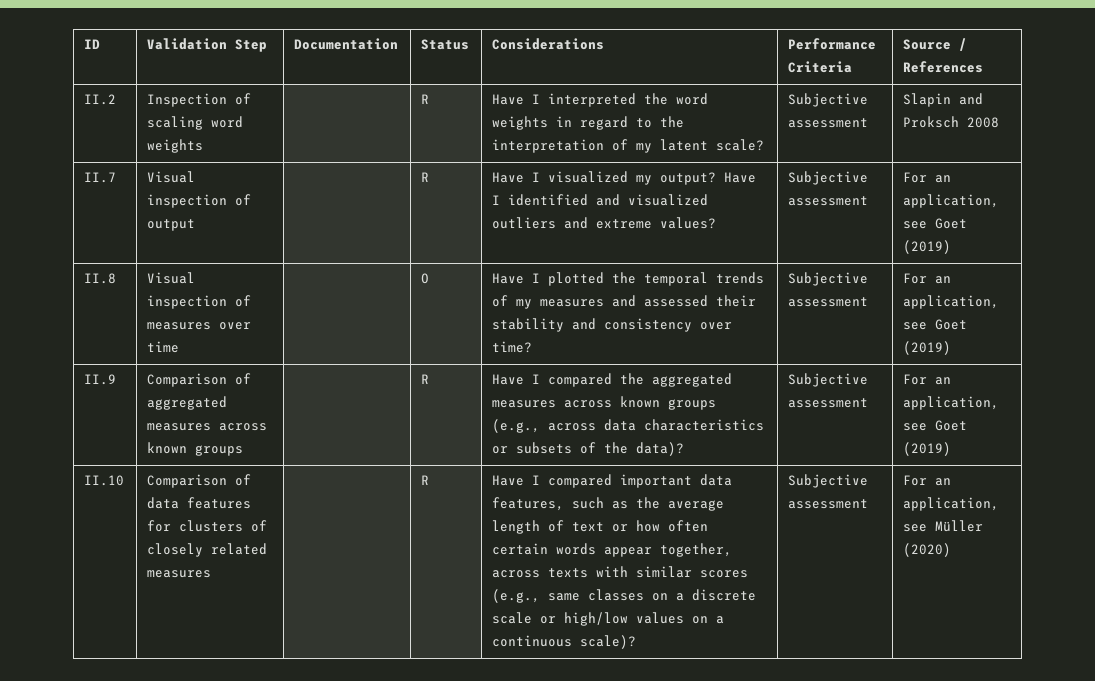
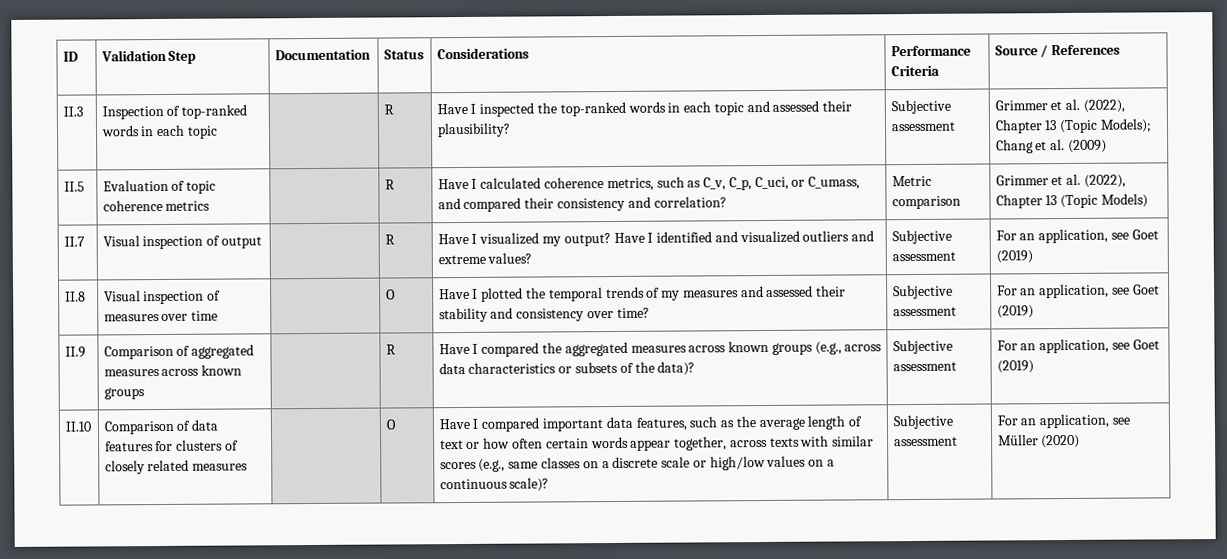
- II.2 | Inspection of scaling word weights | | R | Have I interpreted the word weights in regard to the interpretation of my latent scale? | Subjective assessment | Slapin and Proksch 2008
+ II.3 | Inspection of top-ranked words in each topic | | R | Have I inspected the top-ranked words in each topic and assessed their plausibility? | Subjective assessment | Grimmer et al. (2022), Chapter 13 (Topic Models); Chang et al. (2009)
+ II.5 | Evaluation of topic coherence metrics | | R | Have I calculated coherence metrics, such as C_v, C_p, C_uci, or C_umass, and compared their consistency and correlation? | Metric comparison | Grimmer et al. (2022), Chapter 13 (Topic Models)
- Comparison of data features for clusters of closely related measures | | R
+ Comparison of data features for clusters of closely related measures | | O

